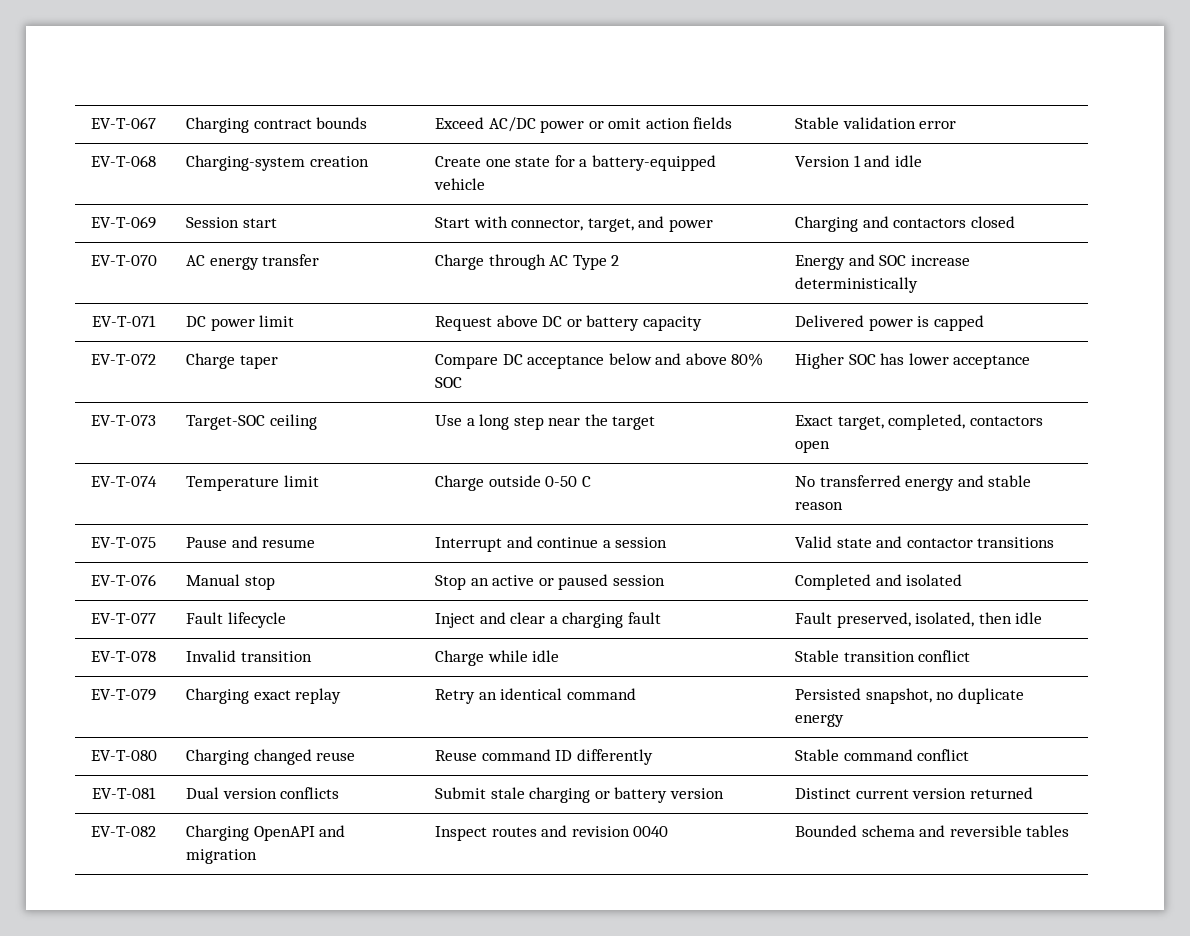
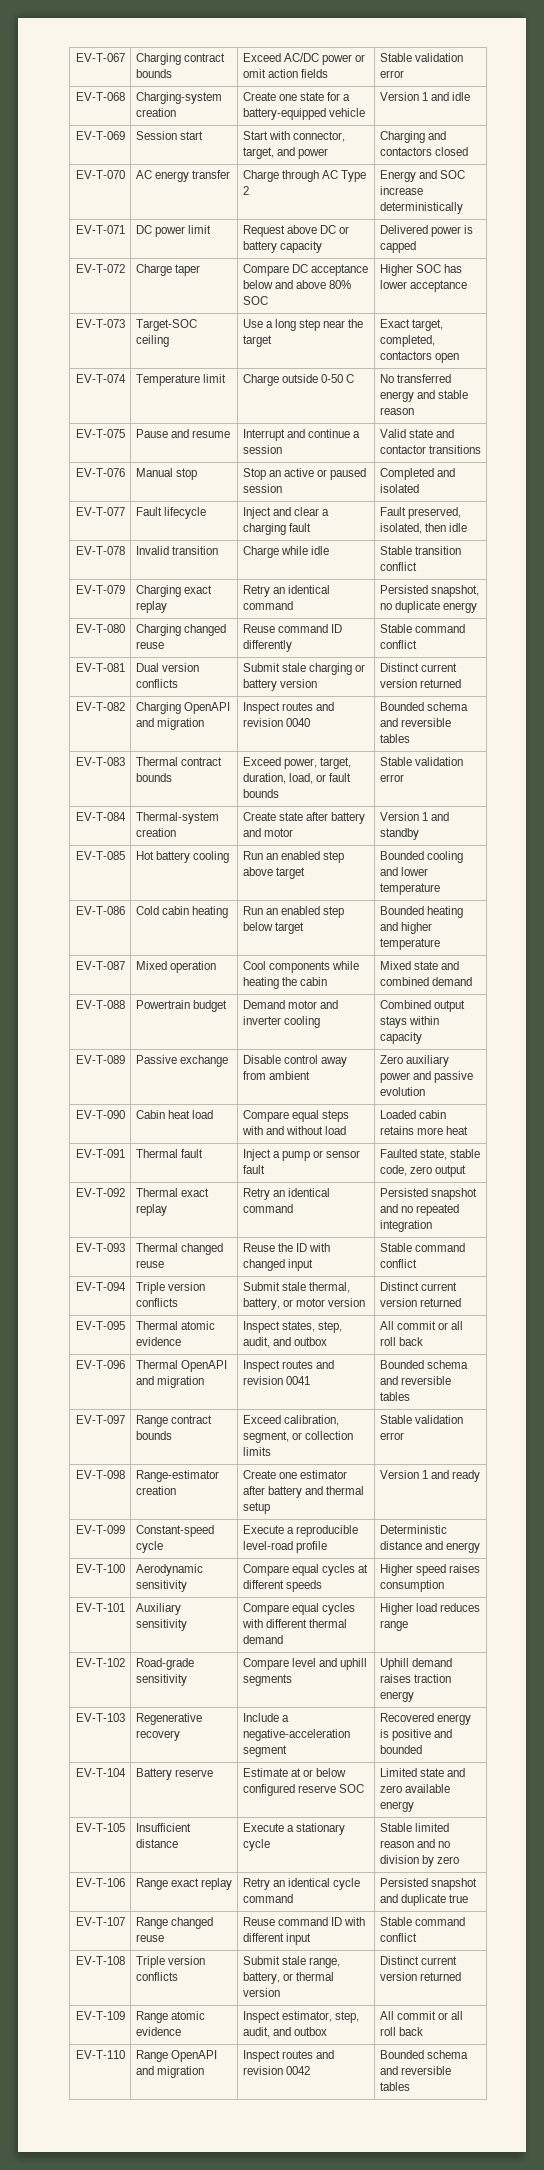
+ EV-T-083 | Thermal contract bounds | Exceed power, target, duration, load, or fault bounds | Stable validation error
+ EV-T-084 | Thermal-system creation | Create state after battery and motor | Version 1 and standby
+ EV-T-085 | Hot battery cooling | Run an enabled step above target | Bounded cooling and lower temperature
+ EV-T-086 | Cold cabin heating | Run an enabled step below target | Bounded heating and higher temperature
+ EV-T-087 | Mixed operation | Cool components while heating the cabin | Mixed state and combined demand
+ EV-T-088 | Powertrain budget | Demand motor and inverter cooling | Combined output stays within capacity
+ EV-T-089 | Passive exchange | Disable control away from ambient | Zero auxiliary power and passive evolution
+ EV-T-090 | Cabin heat load | Compare equal steps with and without load | Loaded cabin retains more heat
+ EV-T-091 | Thermal fault | Inject a pump or sensor fault | Faulted state, stable code, zero output
+ EV-T-092 | Thermal exact replay | Retry an identical command | Persisted snapshot and no repeated integration
+ EV-T-093 | Thermal changed reuse | Reuse the ID with changed input | Stable command conflict
+ EV-T-094 | Triple version conflicts | Submit stale thermal, battery, or motor version | Distinct current version returned
+ EV-T-095 | Thermal atomic evidence | Inspect states, step, audit, and outbox | All commit or all roll back
+ EV-T-096 | Thermal OpenAPI and migration | Inspect routes and revision 0041 | Bounded schema and reversible tables
+ EV-T-097 | Range contract bounds | Exceed calibration, segment, or collection limits | Stable validation error
+ EV-T-098 | Range-estimator creation | Create one estimator after battery and thermal setup | Version 1 and ready
+ EV-T-099 | Constant-speed cycle | Execute a reproducible level-road profile | Deterministic distance and energy
+ EV-T-100 | Aerodynamic sensitivity | Compare equal cycles at different speeds | Higher speed raises consumption
+ EV-T-101 | Auxiliary sensitivity | Compare equal cycles with different thermal demand | Higher load reduces range
+ EV-T-102 | Road-grade sensitivity | Compare level and uphill segments | Uphill demand raises traction energy
+ EV-T-103 | Regenerative recovery | Include a negative-acceleration segment | Recovered energy is positive and bounded
+ EV-T-104 | Battery reserve | Estimate at or below configured reserve SOC | Limited state and zero available energy
+ EV-T-105 | Insufficient distance | Execute a stationary cycle | Stable limited reason and no division by zero
+ EV-T-106 | Range exact replay | Retry an identical cycle command | Persisted snapshot and duplicate true
+ EV-T-107 | Range changed reuse | Reuse command ID with different input | Stable command conflict
+ EV-T-108 | Triple version conflicts | Submit stale range, battery, or thermal version | Distinct current version returned
+ EV-T-109 | Range atomic evidence | Inspect estimator, step, audit, and outbox | All commit or all roll back
+ EV-T-110 | Range OpenAPI and migration | Inspect routes and revision 0042 | Bounded schema and reversible tables

